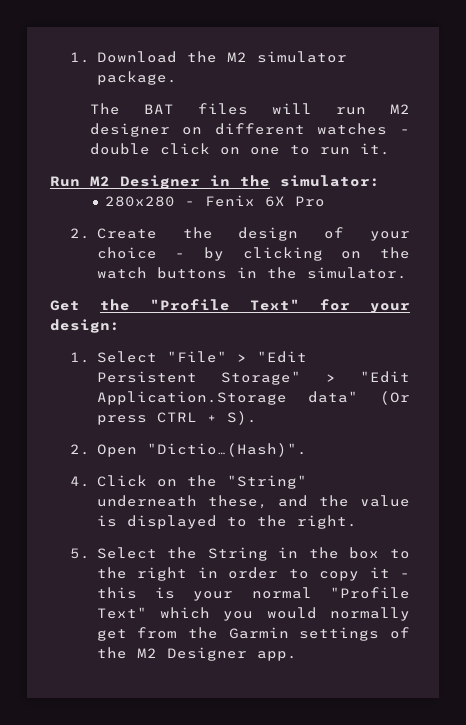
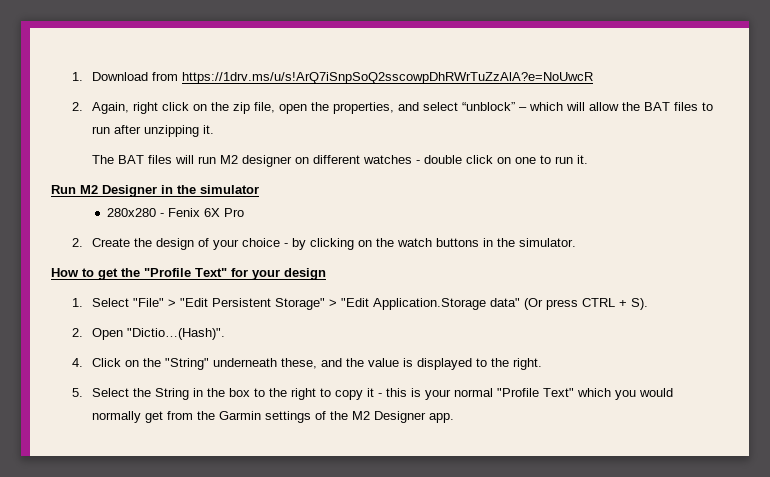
- 1. Download the M2 simulator package.
+ 1. Download from https://1drv.ms/u/s!ArQ7iSnpSoQ2sscowpDhRWrTuZzAlA?e=NoUwcR
+ 2. Again, right click on the zip file, open the properties, and select “unblock” – which will allow the BAT files to run after unzipping it.
- Run M2 Designer in the simulator:
+ Run M2 Designer in the simulator
- Get the "Profile Text" for your design:
+ How to get the "Profile Text" for your design
- 5. Select the String in the box to the right in order to copy it - this is your normal "Profile Text" which you would normally get from the Garmin settings of the M2 Designer app.
+ 5. Select the String in the box to the right to copy it - this is your normal "Profile Text" which you would normally get from the Garmin settings of the M2 Designer app.

